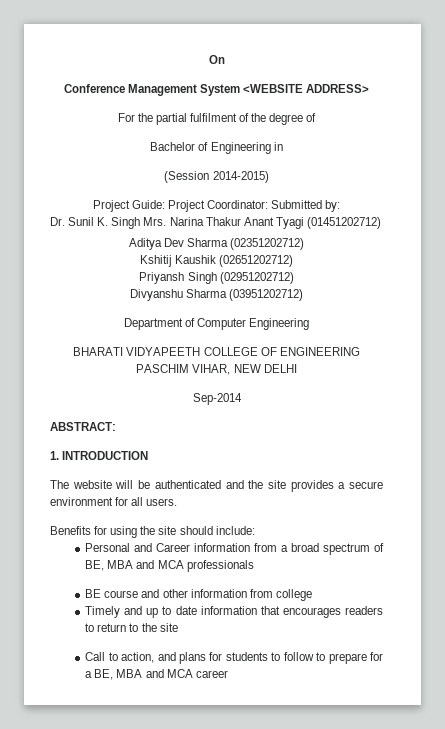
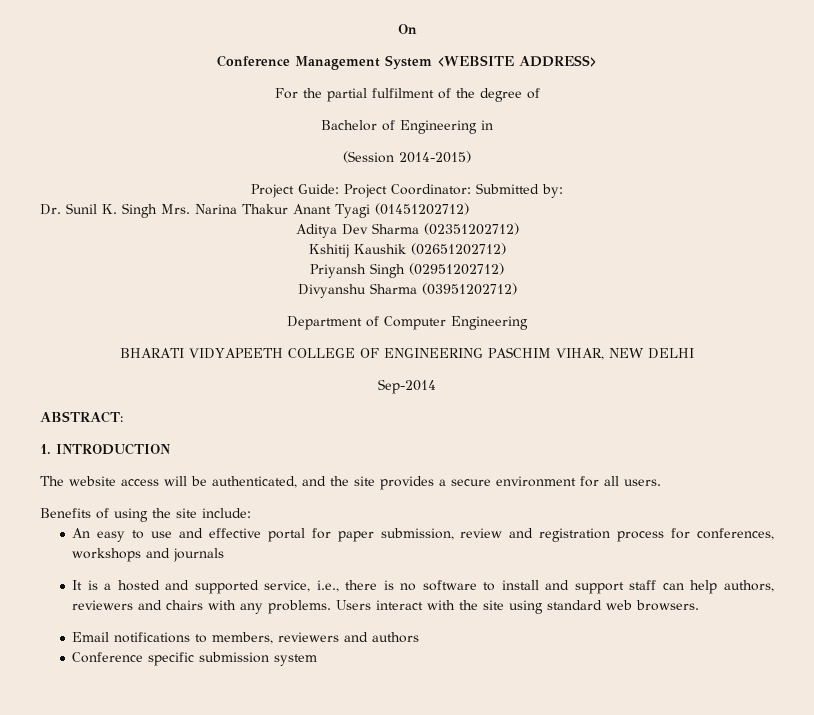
- The website will be authenticated and the site provides a secure environment for all users.
+ The website access will be authenticated, and the site provides a secure environment for all users.
- Benefits for using the site should include:
+ Benefits of using the site include:
- Personal and Career information from a broad spectrum of BE, MBA and MCA professionals
- BE course and other information from college
- Timely and up to date information that encourages readers to return to the site
- Call to action, and plans for students to follow to prepare for a BE, MBA and MCA career
+ An easy to use and effective portal for paper submission, review and registration process for conferences, workshops and journals
+ It is a hosted and supported service, i.e., there is no software to install and support staff can help authors, reviewers and chairs with any problems. Users interact with the site using standard web browsers.
+ Email notifications to members, reviewers and authors
+ Conference specific submission system

